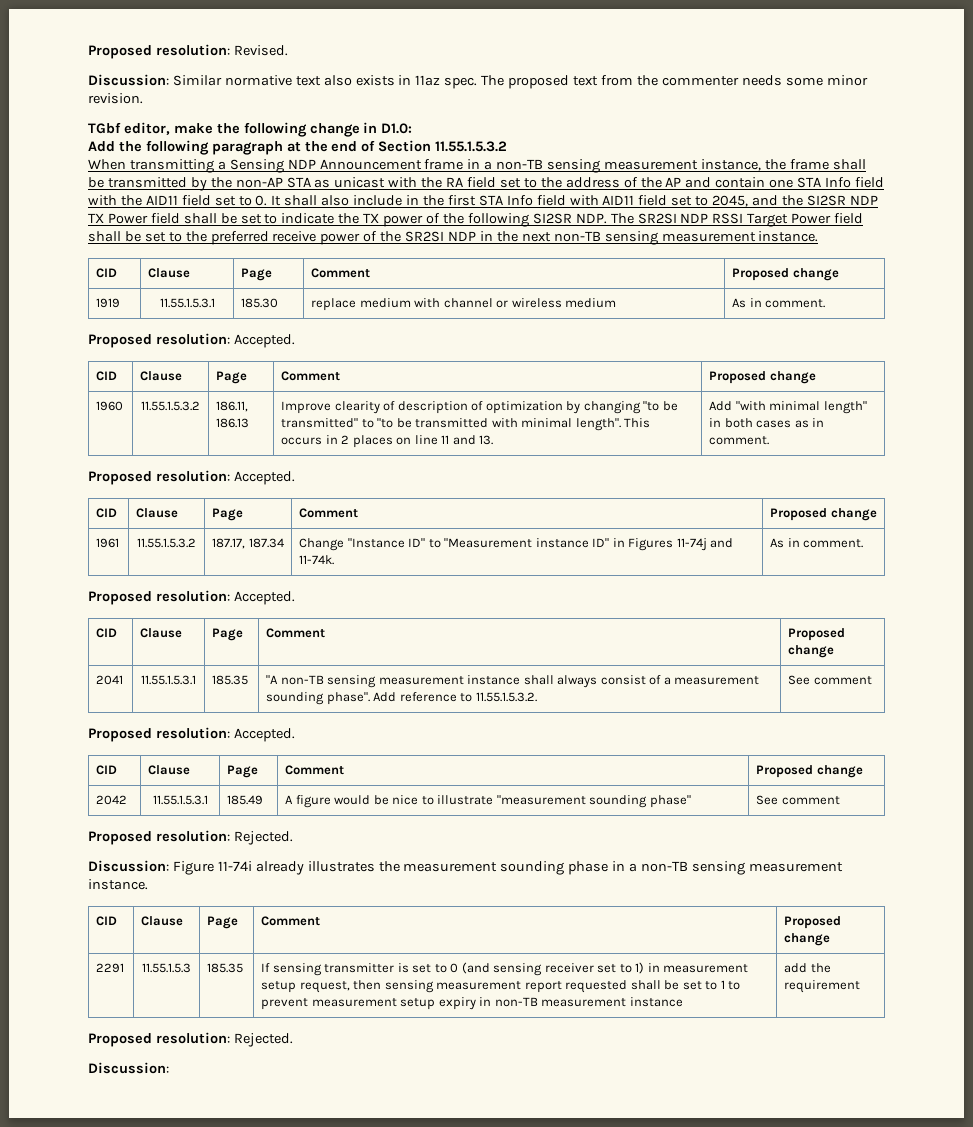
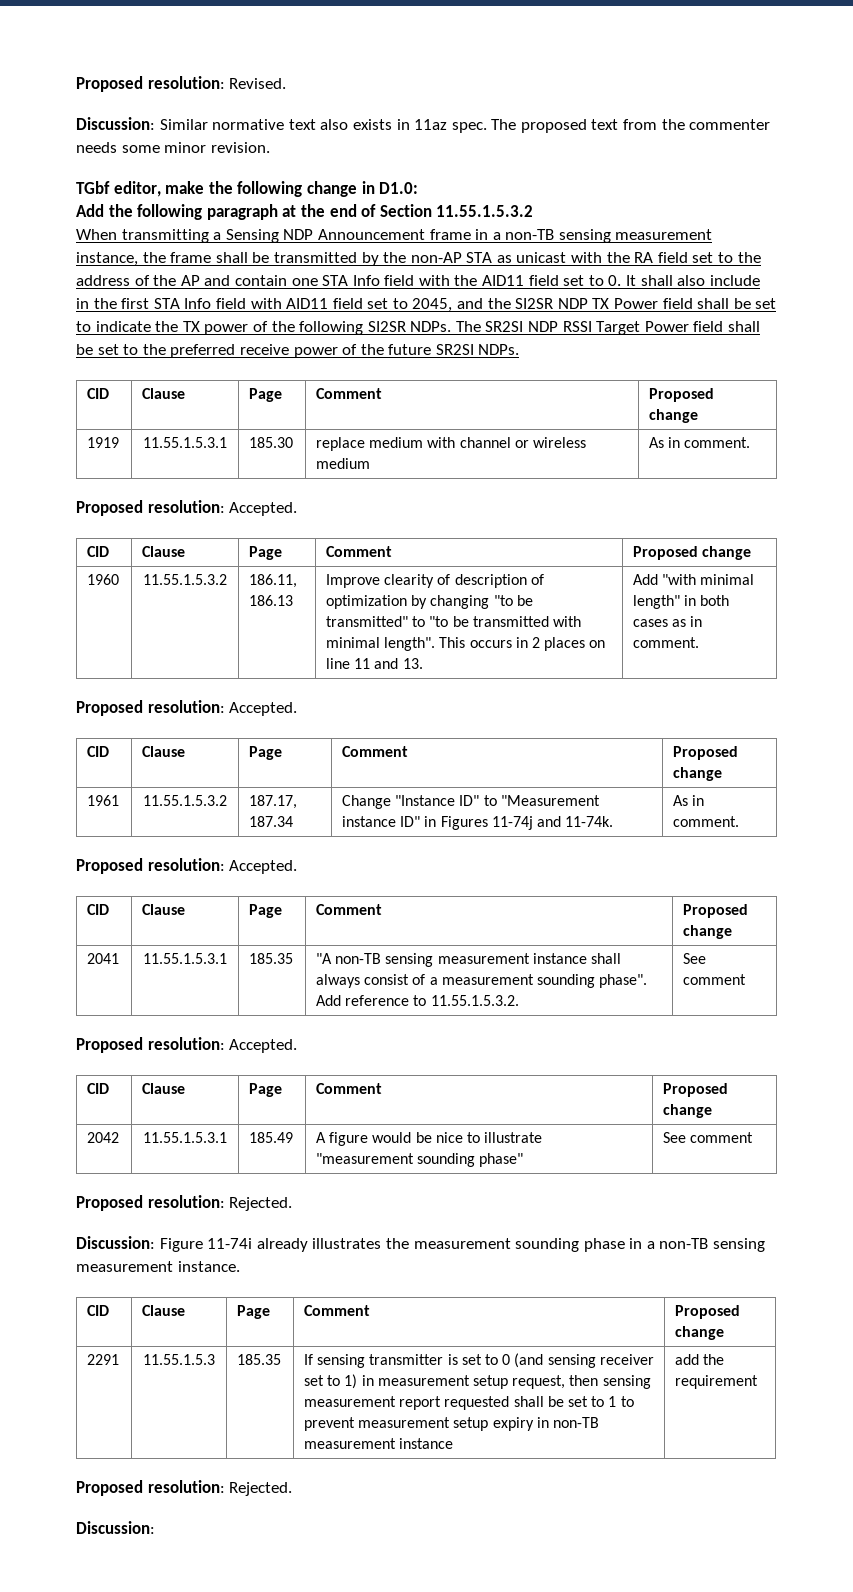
- When transmitting a Sensing NDP Announcement frame in a non-TB sensing measurement instance, the frame shall be transmitted by the non-AP STA as unicast with the RA field set to the address of the AP and contain one STA Info field with the AID11 field set to 0. It shall also include in the first STA Info field with AID11 field set to 2045, and the SI2SR NDP TX Power field shall be set to indicate the TX power of the following SI2SR NDP. The SR2SI NDP RSSI Target Power field shall be set to the preferred receive power of the SR2SI NDP in the next non-TB sensing measurement instance.
+ When transmitting a Sensing NDP Announcement frame in a non-TB sensing measurement instance, the frame shall be transmitted by the non-AP STA as unicast with the RA field set to the address of the AP and contain one STA Info field with the AID11 field set to 0. It shall also include in the first STA Info field with AID11 field set to 2045, and the SI2SR NDP TX Power field shall be set to indicate the TX power of the following SI2SR NDPs. The SR2SI NDP RSSI Target Power field shall be set to the preferred receive power of the future SR2SI NDPs.

